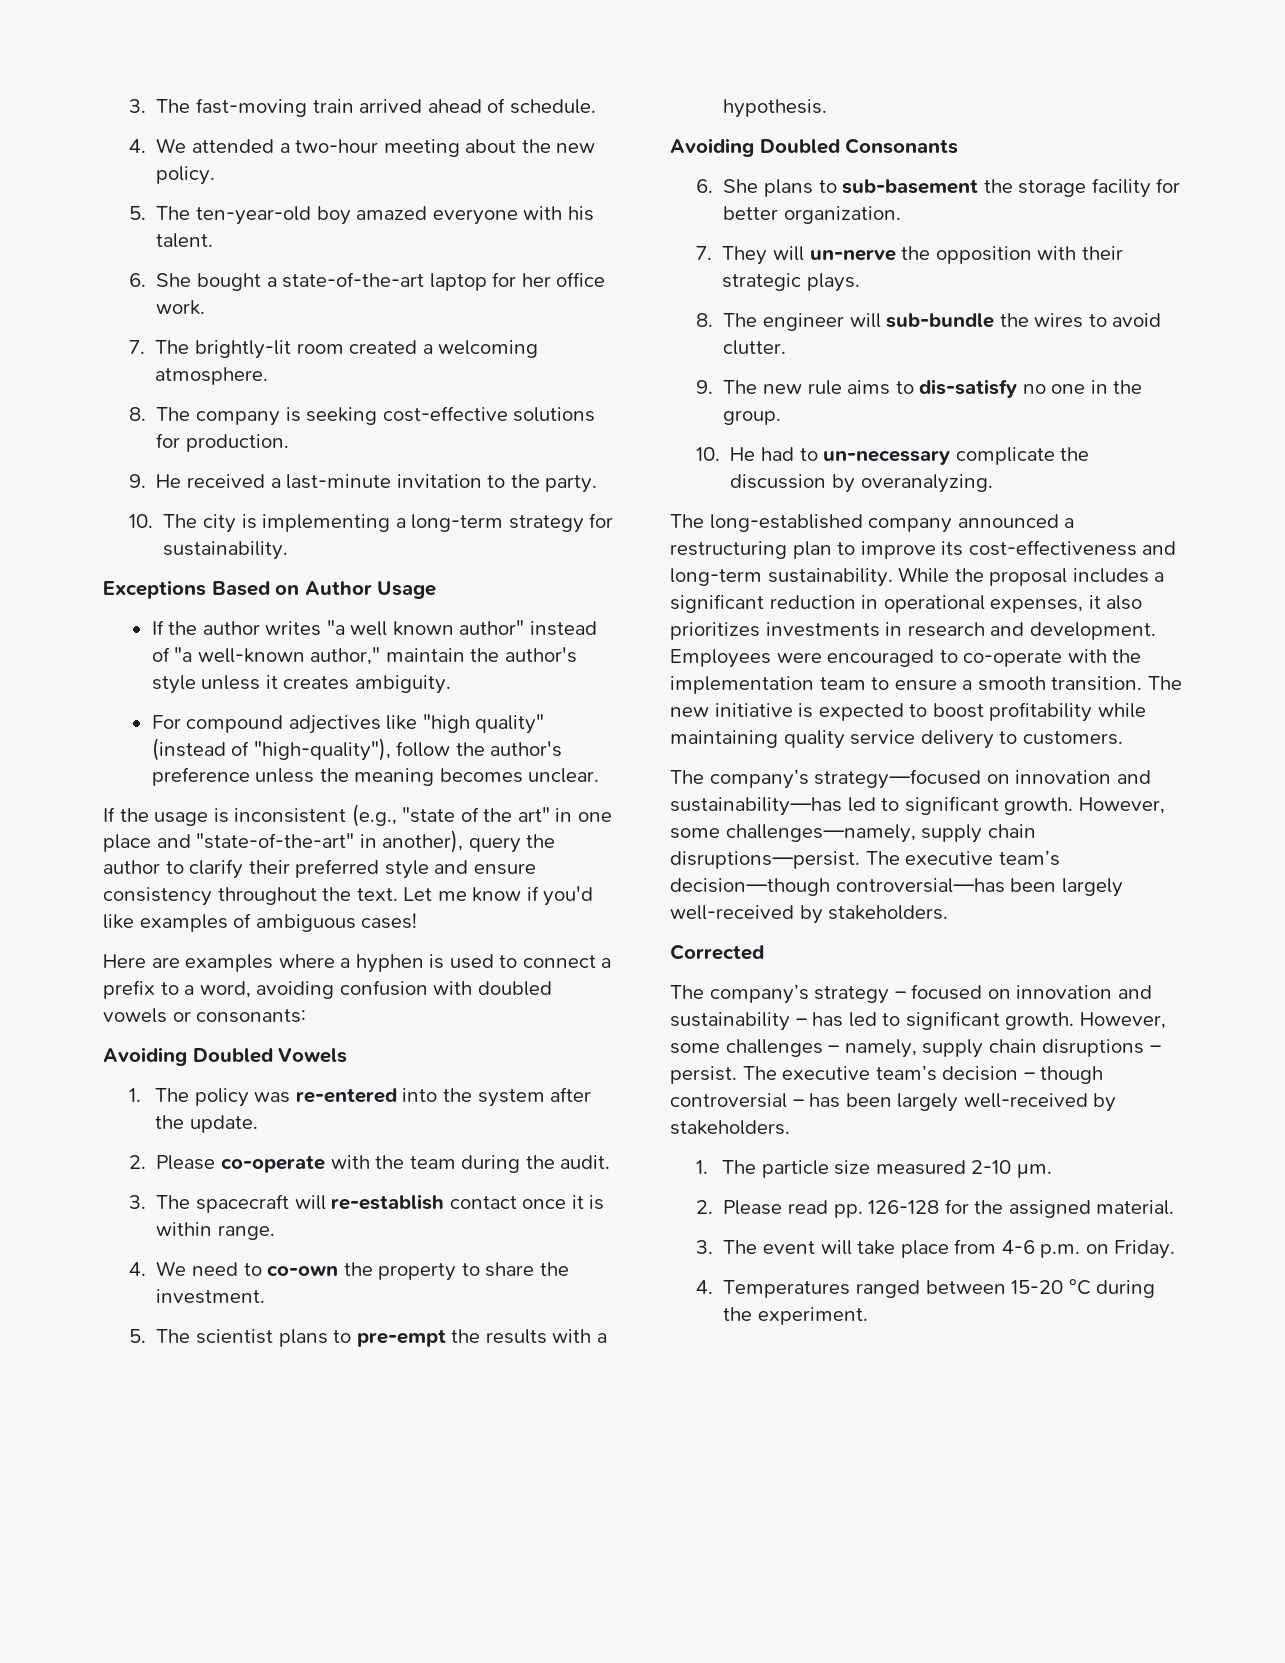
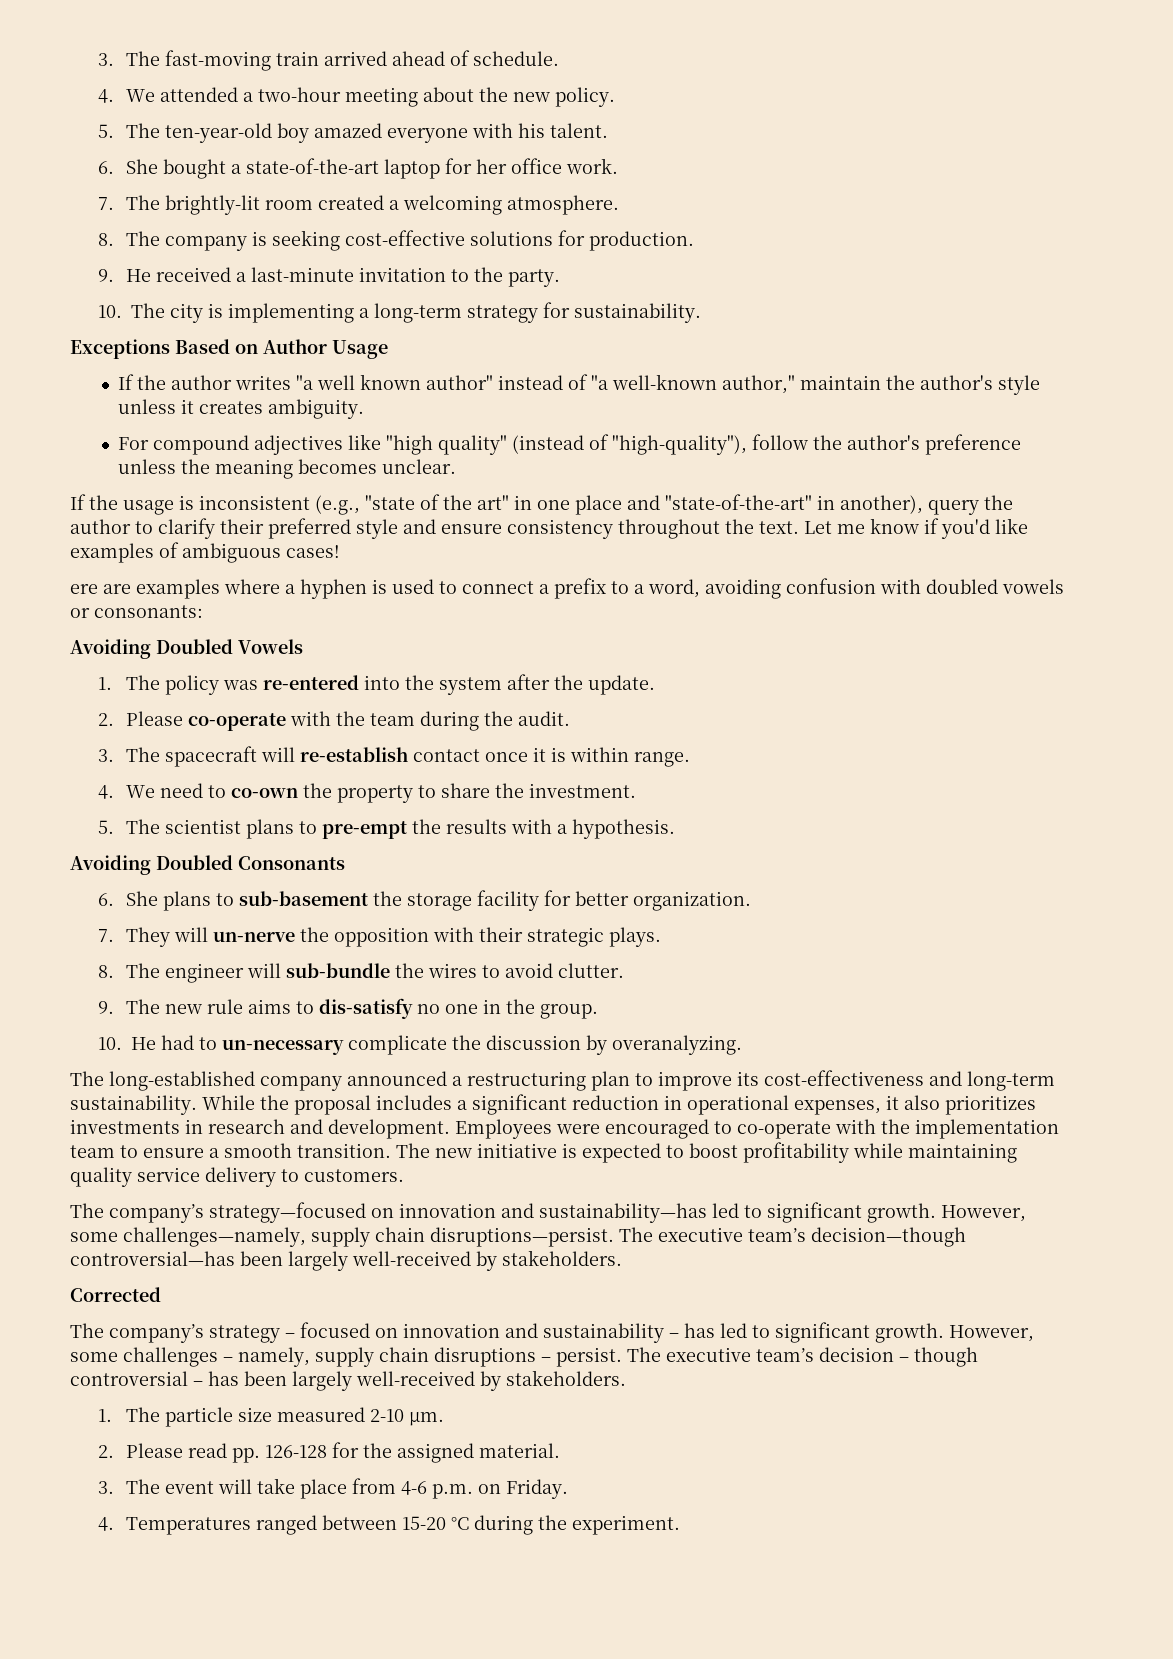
- Here are examples where a hyphen is used to connect a prefix to a word, avoiding confusion with doubled vowels or consonants:
+ ere are examples where a hyphen is used to connect a prefix to a word, avoiding confusion with doubled vowels or consonants:

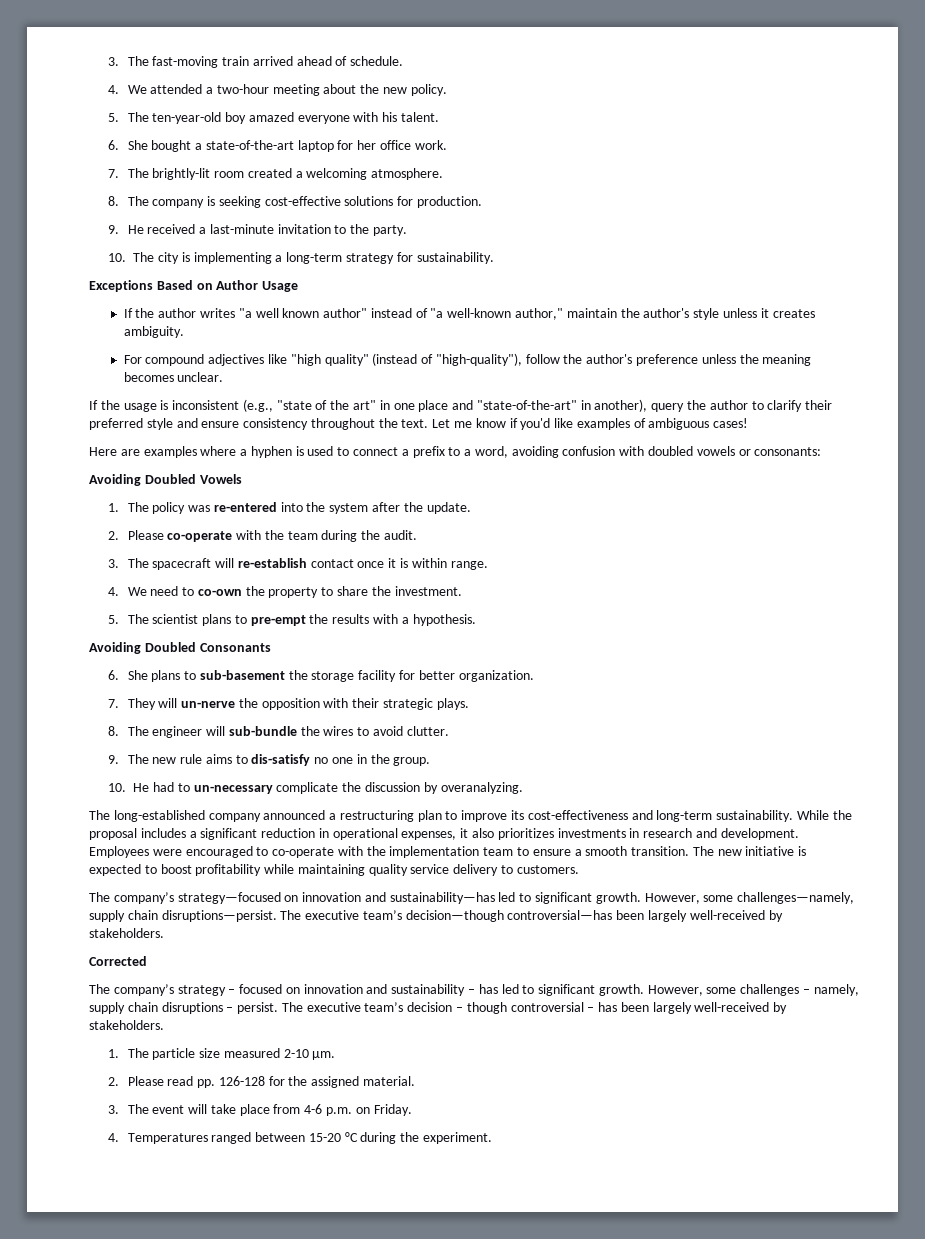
- ere are examples where a hyphen is used to connect a prefix to a word, avoiding confusion with doubled vowels or consonants:
+ Here are examples where a hyphen is used to connect a prefix to a word, avoiding confusion with doubled vowels or consonants:

